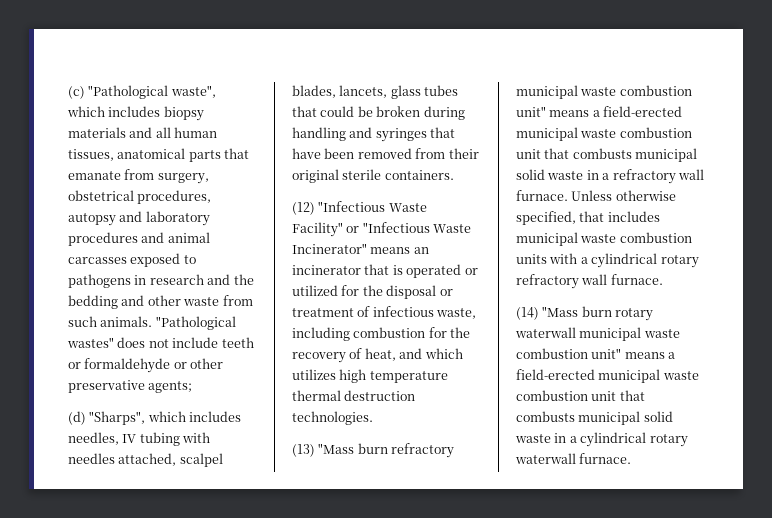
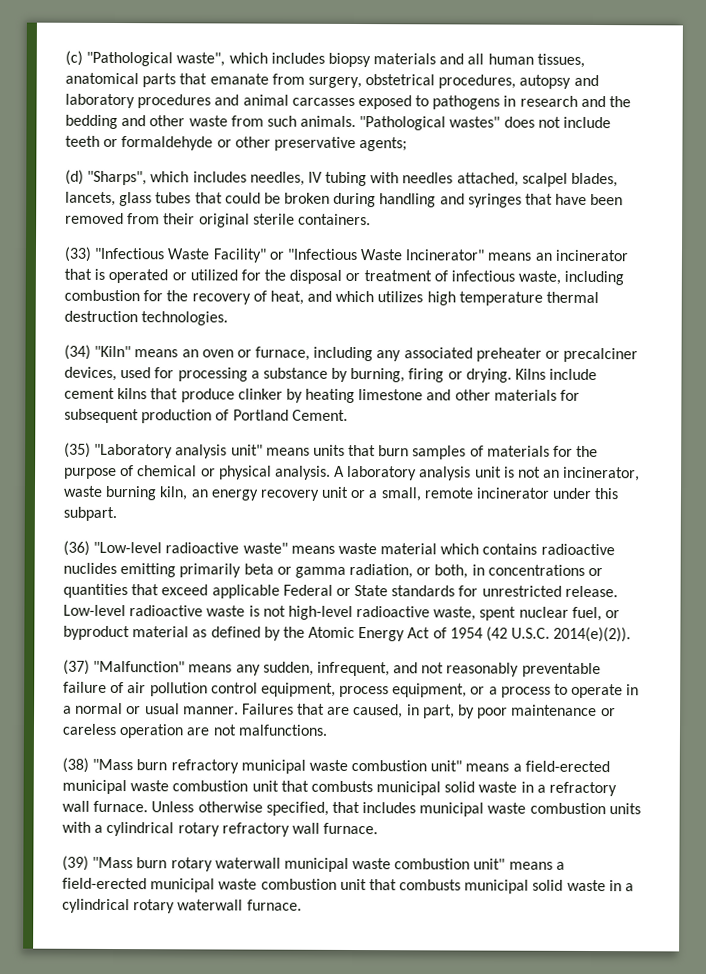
- (12) "Infectious Waste Facility" or "Infectious Waste Incinerator" means an incinerator that is operated or utilized for the disposal or treatment of infectious waste, including combustion for the recovery of heat, and which utilizes high temperature thermal destruction technologies.
+ (33) "Infectious Waste Facility" or "Infectious Waste Incinerator" means an incinerator that is operated or utilized for the disposal or treatment of infectious waste, including combustion for the recovery of heat, and which utilizes high temperature thermal destruction technologies.
- (13) "Mass burn refractory municipal waste combustion unit" means a field-erected municipal waste combustion unit that combusts municipal solid waste in a refractory wall furnace.
+ (34) "Kiln" means an oven or furnace, including any associated preheater or precalciner devices, used for processing a substance by burning, firing or drying. Kilns include cement kilns that produce clinker by heating limestone and other materials for subsequent production of Portland Cement.
+ (35) "Laboratory analysis unit" means units that burn samples of materials for the purpose of chemical or physical analysis. A laboratory analysis unit is not an incinerator, waste burning kiln, an energy recovery unit or a small, remote incinerator under this subpart.
+ (36) "Low-level radioactive waste" means waste material which contains radioactive nuclides emitting primarily beta or gamma radiation, or both, in concentrations or quantities that exceed applicable Federal or State standards for unrestricted release. Low-level radioactive waste is not high-level radioactive waste, spent nuclear fuel, or byproduct material as defined by the Atomic Energy Act of 1954 (42 U.S.C. 2014(e)(2)).
+ (37) "Malfunction" means any sudden, infrequent, and not reasonably preventable failure of air pollution control equipment, process equipment, or a process to operate in a normal or usual manner. Failures that are caused, in part, by poor maintenance or careless operation are not malfunctions.
+ (38) "Mass burn refractory municipal waste combustion unit" means a field-erected municipal waste combustion unit that combusts municipal solid waste in a refractory wall furnace.
- (14) "Mass burn rotary waterwall municipal waste combustion unit" means a field-erected municipal waste combustion unit that combusts municipal solid waste in a cylindrical rotary waterwall furnace.
+ (39) "Mass burn rotary waterwall municipal waste combustion unit" means a field-erected municipal waste combustion unit that combusts municipal solid waste in a cylindrical rotary waterwall furnace.

